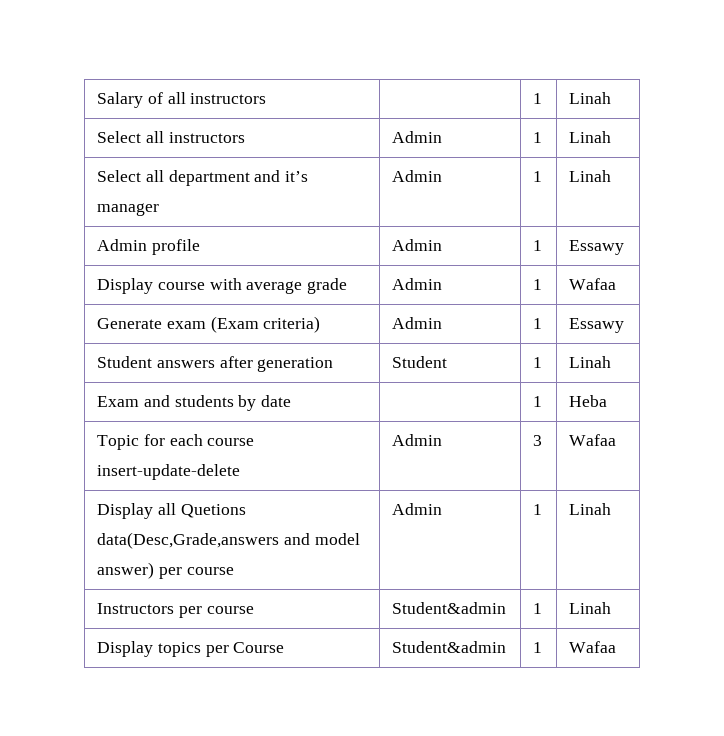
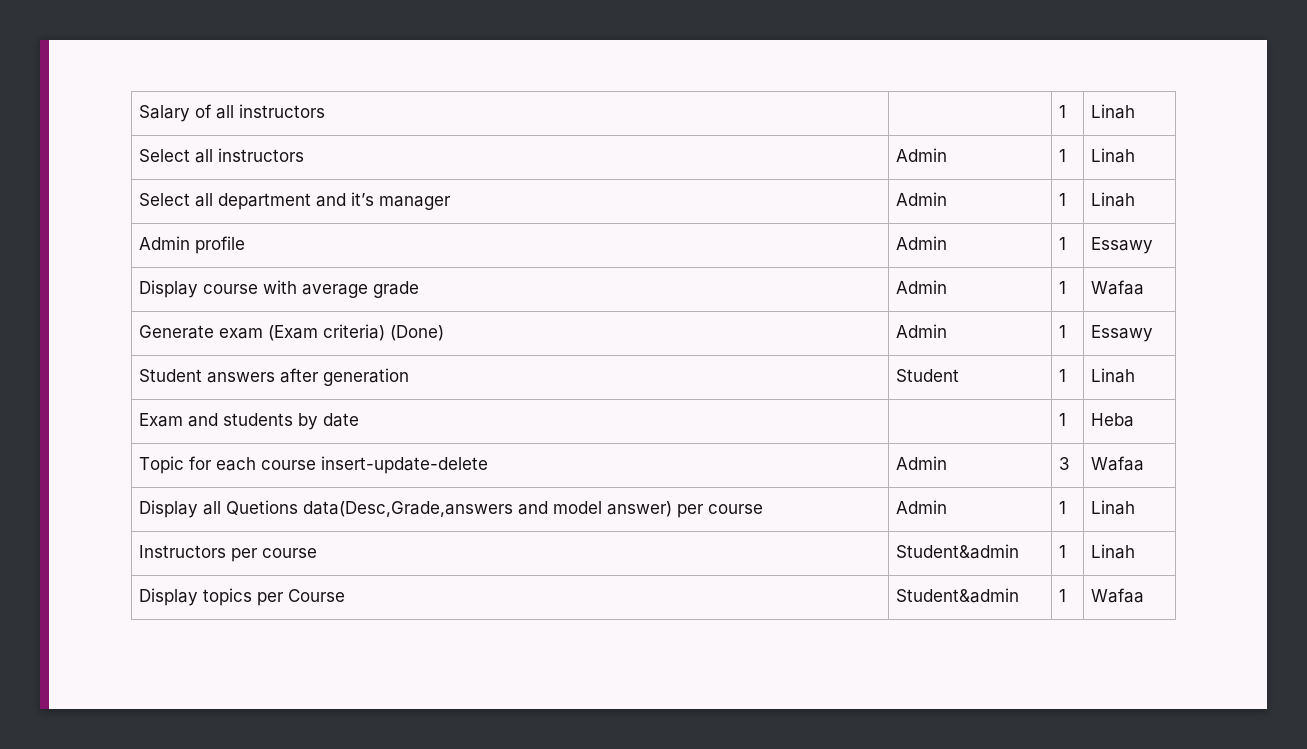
- Generate exam (Exam criteria) | Admin | 1 | Essawy
+ Generate exam (Exam criteria) (Done) | Admin | 1 | Essawy

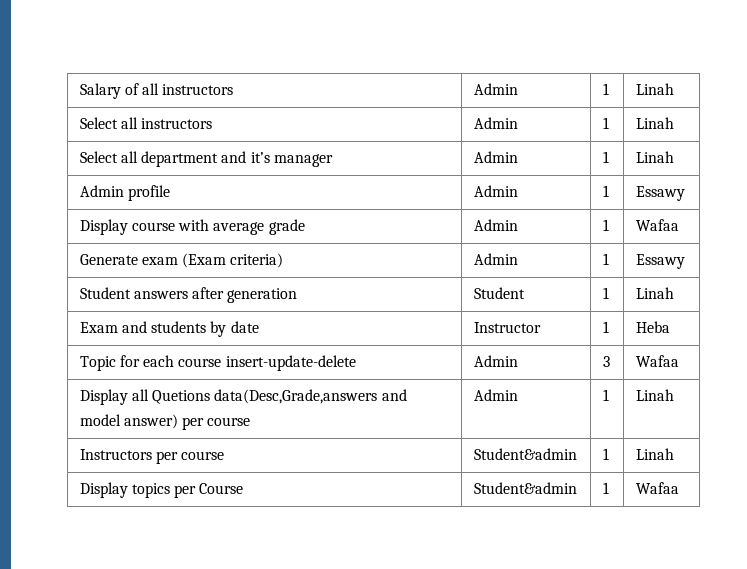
- Salary of all instructors | | 1 | Linah
+ Salary of all instructors | Admin | 1 | Linah
- Generate exam (Exam criteria) (Done) | Admin | 1 | Essawy
+ Generate exam (Exam criteria) | Admin | 1 | Essawy
- Exam and students by date | | 1 | Heba
+ Exam and students by date | Instructor | 1 | Heba

